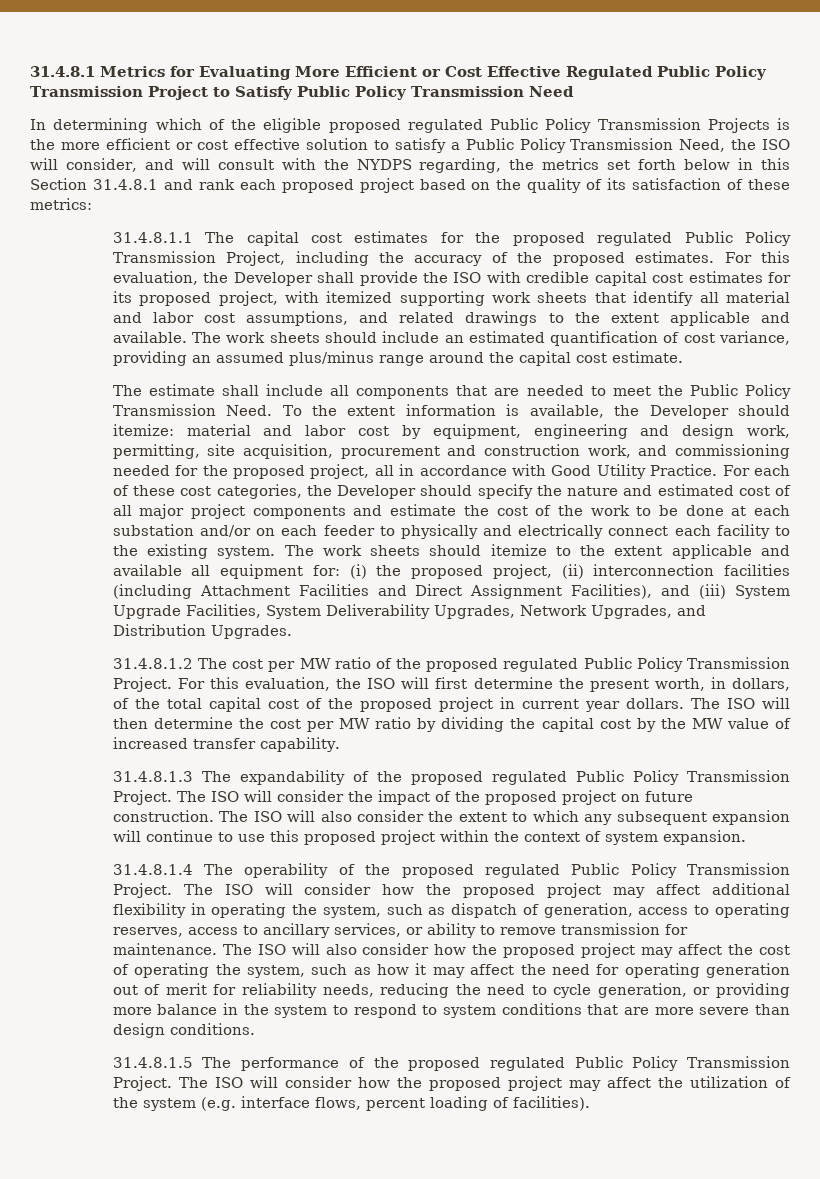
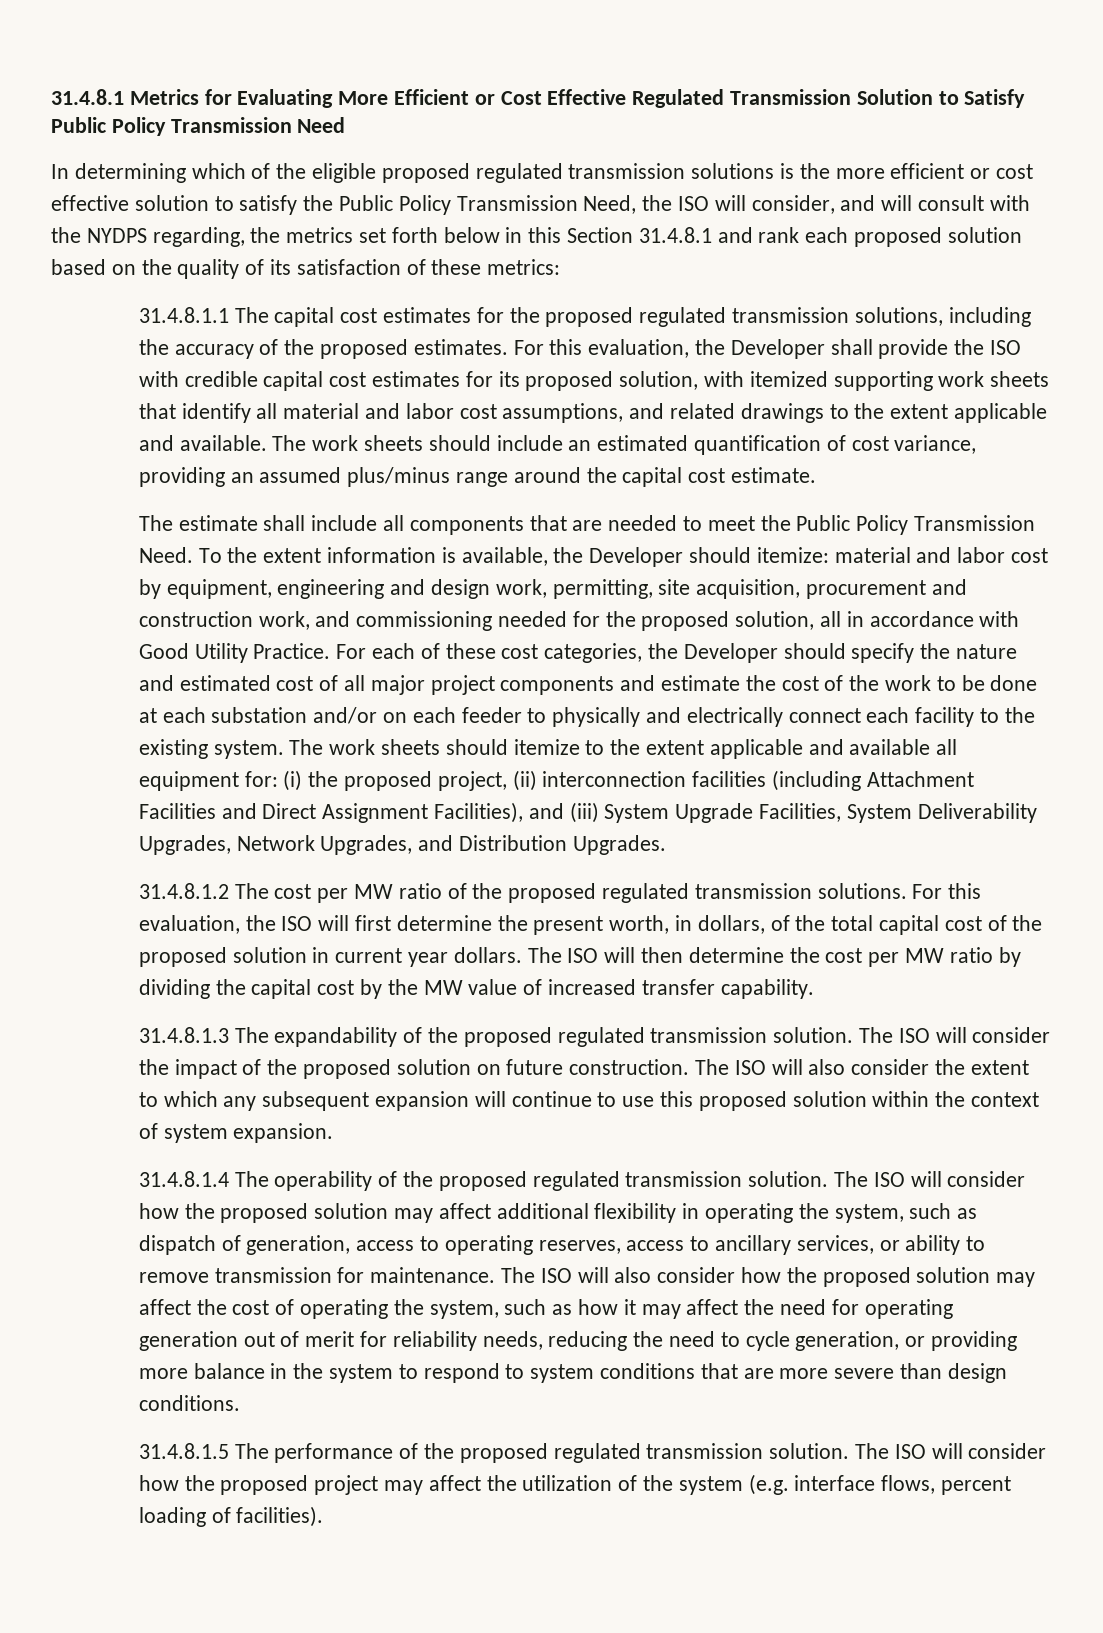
- 31.4.8.1 Metrics for Evaluating More Efficient or Cost Effective Regulated Public Policy Transmission Project to Satisfy Public Policy Transmission Need
+ 31.4.8.1 Metrics for Evaluating More Efficient or Cost Effective Regulated Transmission Solution to Satisfy Public Policy Transmission Need
- In determining which of the eligible proposed regulated Public Policy Transmission Projects is the more efficient or cost effective solution to satisfy a Public Policy Transmission Need, the ISO will consider, and will consult with the NYDPS regarding, the metrics set forth below in this Section 31.4.8.1 and rank each proposed project based on the quality of its satisfaction of these metrics:
+ In determining which of the eligible proposed regulated transmission solutions is the more efficient or cost effective solution to satisfy the Public Policy Transmission Need, the ISO will consider, and will consult with the NYDPS regarding, the metrics set forth below in this Section 31.4.8.1 and rank each proposed solution based on the quality of its satisfaction of these metrics:
- 31.4.8.1.1 The capital cost estimates for the proposed regulated Public Policy Transmission Project, including the accuracy of the proposed estimates.
+ 31.4.8.1.1 The capital cost estimates for the proposed regulated transmission solutions, including the accuracy of the proposed estimates.
- For this evaluation, the Developer shall provide the ISO with credible capital cost estimates for its proposed project, with itemized supporting work sheets that identify all material and labor cost assumptions, and related drawings to the extent applicable and available.
+ For this evaluation, the Developer shall provide the ISO with credible capital cost estimates for its proposed solution, with itemized supporting work sheets that identify all material and labor cost assumptions, and related drawings to the extent applicable and available.
- To the extent information is available, the Developer should itemize: material and labor cost by equipment, engineering and design work, permitting, site acquisition, procurement and construction work, and commissioning needed for the proposed project, all in accordance with Good Utility Practice.
+ To the extent information is available, the Developer should itemize: material and labor cost by equipment, engineering and design work, permitting, site acquisition, procurement and construction work, and commissioning needed for the proposed solution, all in accordance with Good Utility Practice.
- 31.4.8.1.2 The cost per MW ratio of the proposed regulated Public Policy Transmission Project.
+ 31.4.8.1.2 The cost per MW ratio of the proposed regulated transmission solutions.
- For this evaluation, the ISO will first determine the present worth, in dollars, of the total capital cost of the proposed project in current year dollars.
+ For this evaluation, the ISO will first determine the present worth, in dollars, of the total capital cost of the proposed solution in current year dollars.
- 31.4.8.1.3 The expandability of the proposed regulated Public Policy Transmission Project.
+ 31.4.8.1.3 The expandability of the proposed regulated transmission solution.
- The ISO will consider the impact of the proposed project on future construction.
+ The ISO will consider the impact of the proposed solution on future construction.
- The ISO will also consider the extent to which any subsequent expansion will continue to use this proposed project within the context of system expansion.
+ The ISO will also consider the extent to which any subsequent expansion will continue to use this proposed solution within the context of system expansion.
- 31.4.8.1.4 The operability of the proposed regulated Public Policy Transmission Project. The ISO will consider how the proposed project may affect additional flexibility in operating the system, such as dispatch of generation, access to operating reserves, access to ancillary services, or ability to remove transmission for maintenance.
+ 31.4.8.1.4 The operability of the proposed regulated transmission solution. The ISO will consider how the proposed solution may affect additional flexibility in operating the system, such as dispatch of generation, access to operating reserves, access to ancillary services, or ability to remove transmission for maintenance.
- The ISO will also consider how the proposed project may affect the cost of operating the system, such as how it may affect the need for operating generation out of merit for reliability needs, reducing the need to cycle generation, or providing more balance in the system to respond to system conditions that are more severe than design conditions.
+ The ISO will also consider how the proposed solution may affect the cost of operating the system, such as how it may affect the need for operating generation out of merit for reliability needs, reducing the need to cycle generation, or providing more balance in the system to respond to system conditions that are more severe than design conditions.
- 31.4.8.1.5 The performance of the proposed regulated Public Policy Transmission Project.
+ 31.4.8.1.5 The performance of the proposed regulated transmission solution.

